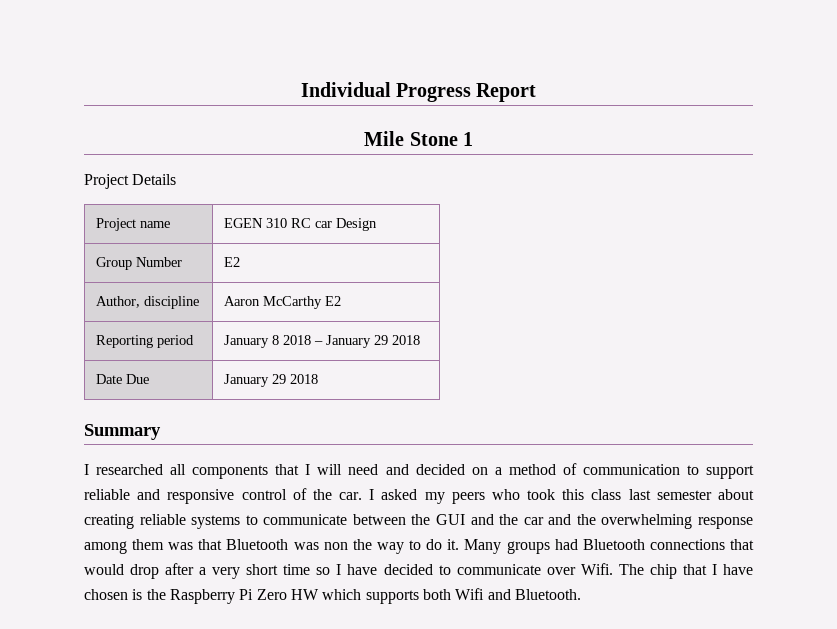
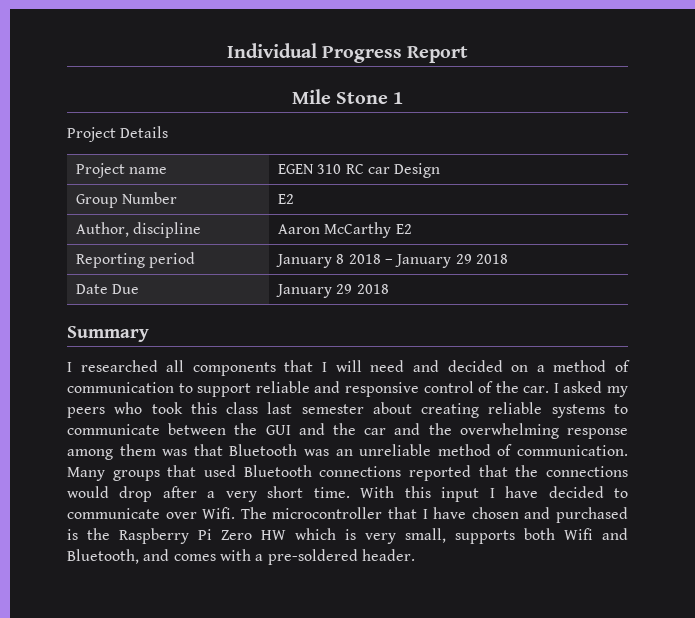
- I asked my peers who took this class last semester about creating reliable systems to communicate between the GUI and the car and the overwhelming response among them was that Bluetooth was non the way to do it. Many groups had Bluetooth connections that would drop after a very short time so I have decided to communicate over Wifi.
+ I asked my peers who took this class last semester about creating reliable systems to communicate between the GUI and the car and the overwhelming response among them was that Bluetooth was an unreliable method of communication. Many groups that used Bluetooth connections reported that the connections would drop after a very short time. With this input I have decided to communicate over Wifi.
- The chip that I have chosen is the Raspberry Pi Zero HW which supports both Wifi and Bluetooth.
+ The microcontroller that I have chosen and purchased is the Raspberry Pi Zero HW which is very small, supports both Wifi and Bluetooth, and comes with a pre-soldered header.

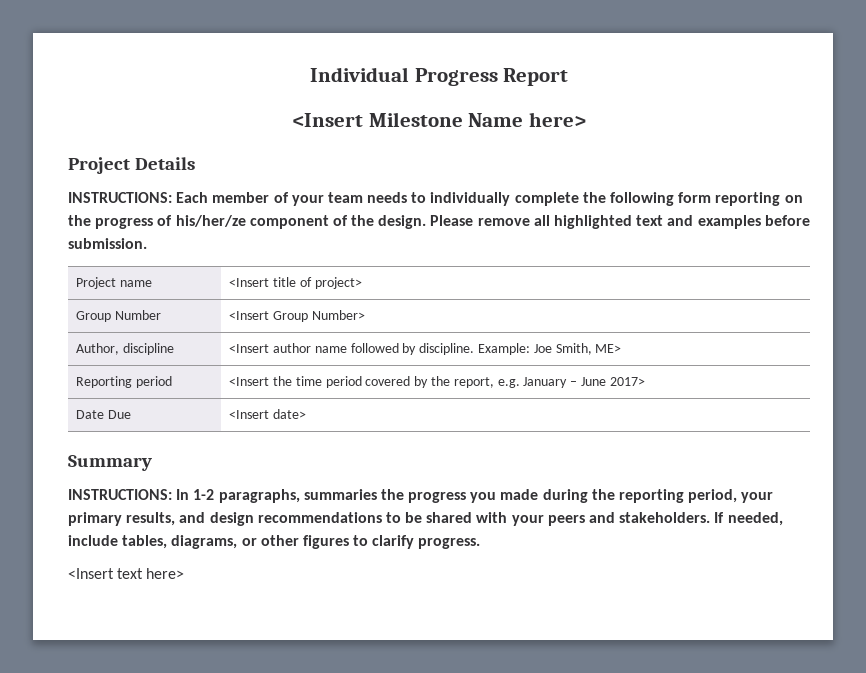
- Mile Stone 1
+ <Insert Milestone Name here>
  Project Details
- Project name | EGEN 310 RC car Design
+ INSTRUCTIONS: Each member of your team needs to individually complete the following form reporting on the progress of his/her/ze component of the design. Please remove all highlighted text and examples before submission.
+ Project name | <Insert title of project>
- Group Number | E2
+ Group Number | <Insert Group Number>
- Author, discipline | Aaron McCarthy E2
- Reporting period | January 8 2018 – January 29 2018
- Date Due | January 29 2018
+ Author, discipline | <Insert author name followed by discipline. Example: Joe Smith, ME>
+ Reporting period | <Insert the time period covered by the report, e.g. January – June 2017>
+ Date Due | <Insert date>
  Summary
- I researched all components that I will need and decided on a method of communication to support reliable and responsive control of the car. I asked my peers who took this class last semester about creating reliable systems to communicate between the GUI and the car and the overwhelming response among them was that Bluetooth was an unreliable method of communication. Many groups that used Bluetooth connections reported that the connections would drop after a very short time. With this input I have decided to communicate over Wifi. The microcontroller that I have chosen and purchased is the Raspberry Pi Zero HW which is very small, supports both Wifi and Bluetooth, and comes with a pre-soldered header.
+ INSTRUCTIONS: In 1-2 paragraphs, summaries the progress you made during the reporting period, your primary results, and design recommendations to be shared with your peers and stakeholders. If needed, include tables, diagrams, or other figures to clarify progress.
+ <Insert text here>

